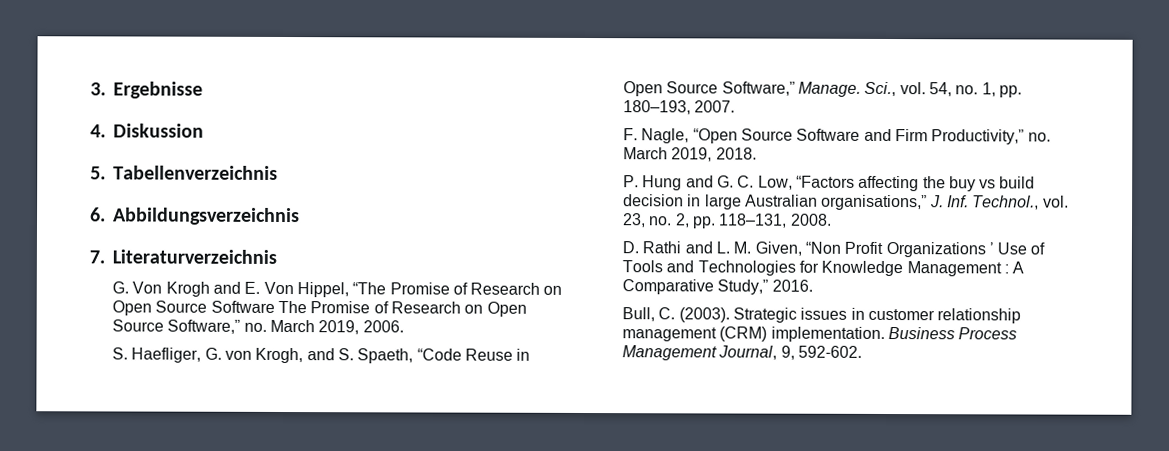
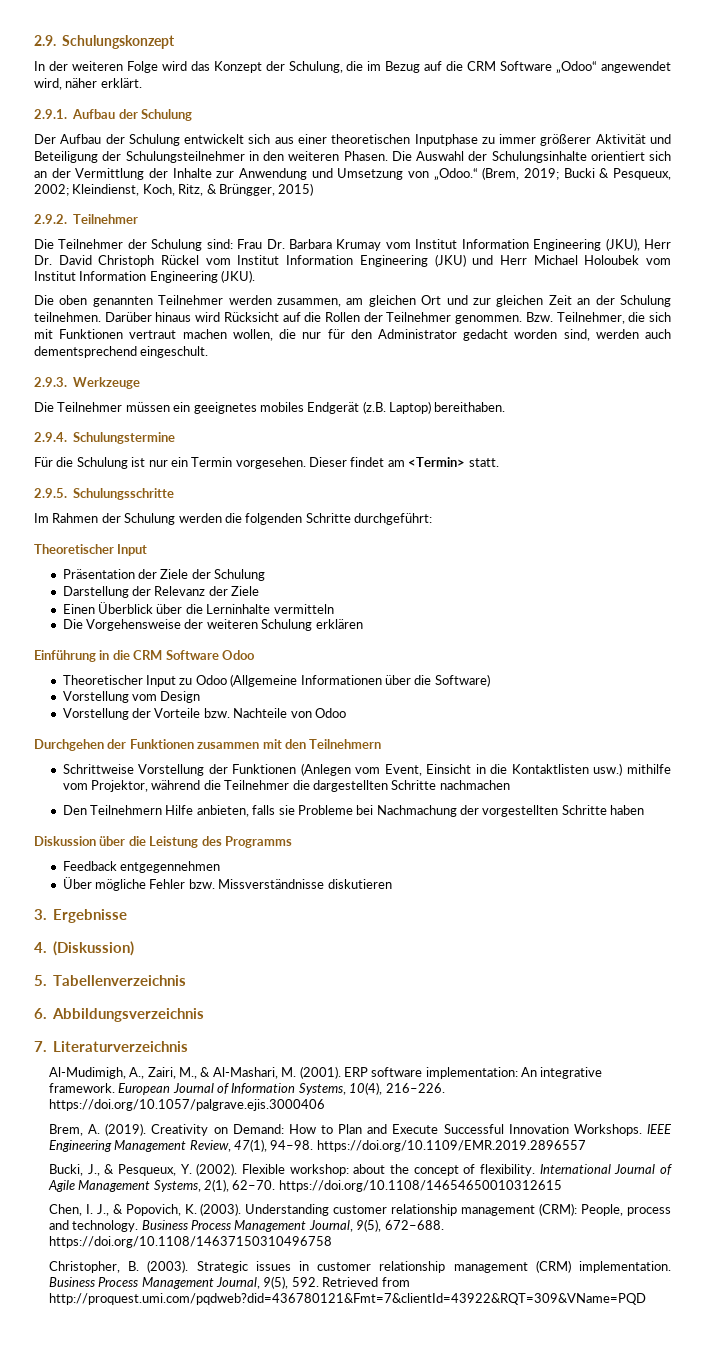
+ 2.9. Schulungskonzept
+ In der weiteren Folge wird das Konzept der Schulung, die im Bezug auf die CRM Software „Odoo“ angewendet wird, näher erklärt.
+ 2.9.1. Aufbau der Schulung
+ Der Aufbau der Schulung entwickelt sich aus einer theoretischen Inputphase zu immer größerer Aktivität und Beteiligung der Schulungsteilnehmer in den weiteren Phasen. Die Auswahl der Schulungsinhalte orientiert sich an der Vermittlung der Inhalte zur Anwendung und Umsetzung von „Odoo.“ (Brem, 2019; Bucki & Pesqueux, 2002; Kleindienst, Koch, Ritz, & Brüngger, 2015)
+ 2.9.2. Teilnehmer
+ Die Teilnehmer der Schulung sind: Frau Dr. Barbara Krumay vom Institut Information Engineering (JKU), Herr Dr. David Christoph Rückel vom Institut Information Engineering (JKU) und Herr Michael Holoubek vom Institut Information Engineering (JKU).
+ Die oben genannten Teilnehmer werden zusammen, am gleichen Ort und zur gleichen Zeit an der Schulung teilnehmen. Darüber hinaus wird Rücksicht auf die Rollen der Teilnehmer genommen. Bzw. Teilnehmer, die sich mit Funktionen vertraut machen wollen, die nur für den Administrator gedacht worden sind, werden auch dementsprechend eingeschult.
+ 2.9.3. Werkzeuge
+ Die Teilnehmer müssen ein geeignetes mobiles Endgerät (z.B. Laptop) bereithaben.
+ 2.9.4. Schulungstermine
+ Für die Schulung ist nur ein Termin vorgesehen. Dieser findet am <Termin> statt.
+ 2.9.5. Schulungsschritte
+ Im Rahmen der Schulung werden die folgenden Schritte durchgeführt:
+ Theoretischer Input
+ Präsentation der Ziele der Schulung
+ Darstellung der Relevanz der Ziele
+ Einen Überblick über die Lerninhalte vermitteln
+ Die Vorgehensweise der weiteren Schulung erklären
+ Einführung in die CRM Software Odoo
+ Theoretischer Input zu Odoo (Allgemeine Informationen über die Software)
+ Vorstellung vom Design
+ Vorstellung der Vorteile bzw. Nachteile von Odoo
+ Durchgehen der Funktionen zusammen mit den Teilnehmern
+ Schrittweise Vorstellung der Funktionen (Anlegen vom Event, Einsicht in die Kontaktlisten usw.) mithilfe vom Projektor, während die Teilnehmer die dargestellten Schritte nachmachen
+ Den Teilnehmern Hilfe anbieten, falls sie Probleme bei Nachmachung der vorgestellten Schritte haben
+ Diskussion über die Leistung des Programms
+ Feedback entgegennehmen
+ Über mögliche Fehler bzw. Missverständnisse diskutieren
- 4. Diskussion
+ 4. (Diskussion)
- G. Von Krogh and E. Von Hippel, “The Promise of Research on Open Source Software The Promise of Research on Open Source Software,” no. March 2019, 2006.
- S. Haefliger, G. von Krogh, and S. Spaeth, “Code Reuse in Open Source Software,” Manage. Sci., vol. 54, no. 1, pp. 180–193, 2007.
- F. Nagle, “Open Source Software and Firm Productivity,” no. March 2019, 2018.
- P. Hung and G. C. Low, “Factors affecting the buy vs build decision in large Australian organisations,” J. Inf. Technol., vol. 23, no. 2, pp. 118–131, 2008.
- D. Rathi and L. M. Given, “Non Profit Organizations ’ Use of Tools and Technologies for Knowledge Management : A Comparative Study,” 2016.
- Bull, C. (2003).
+ Al-Mudimigh, A., Zairi, M., & Al-Mashari, M. (2001). ERP software implementation: An integrative framework. European Journal of Information Systems, 10(4), 216–226. https://doi.org/10.1057/palgrave.ejis.3000406
+ Brem, A. (2019). Creativity on Demand: How to Plan and Execute Successful Innovation Workshops. IEEE Engineering Management Review, 47(1), 94–98. https://doi.org/10.1109/EMR.2019.2896557
+ Bucki, J., & Pesqueux, Y. (2002). Flexible workshop: about the concept of flexibility. International Journal of Agile Management Systems, 2(1), 62–70. https://doi.org/10.1108/14654650010312615
+ Chen, I. J., & Popovich, K. (2003). Understanding customer relationship management (CRM): People, process and technology. Business Process Management Journal, 9(5), 672–688. https://doi.org/10.1108/14637150310496758
+ Christopher, B. (2003).
- Business Process Management Journal, 9, 592-602.
+ Business Process Management Journal, 9(5), 592. Retrieved from http://proquest.umi.com/pqdweb?did=436780121&Fmt=7&clientId=43922&RQT=309&VName=PQD

